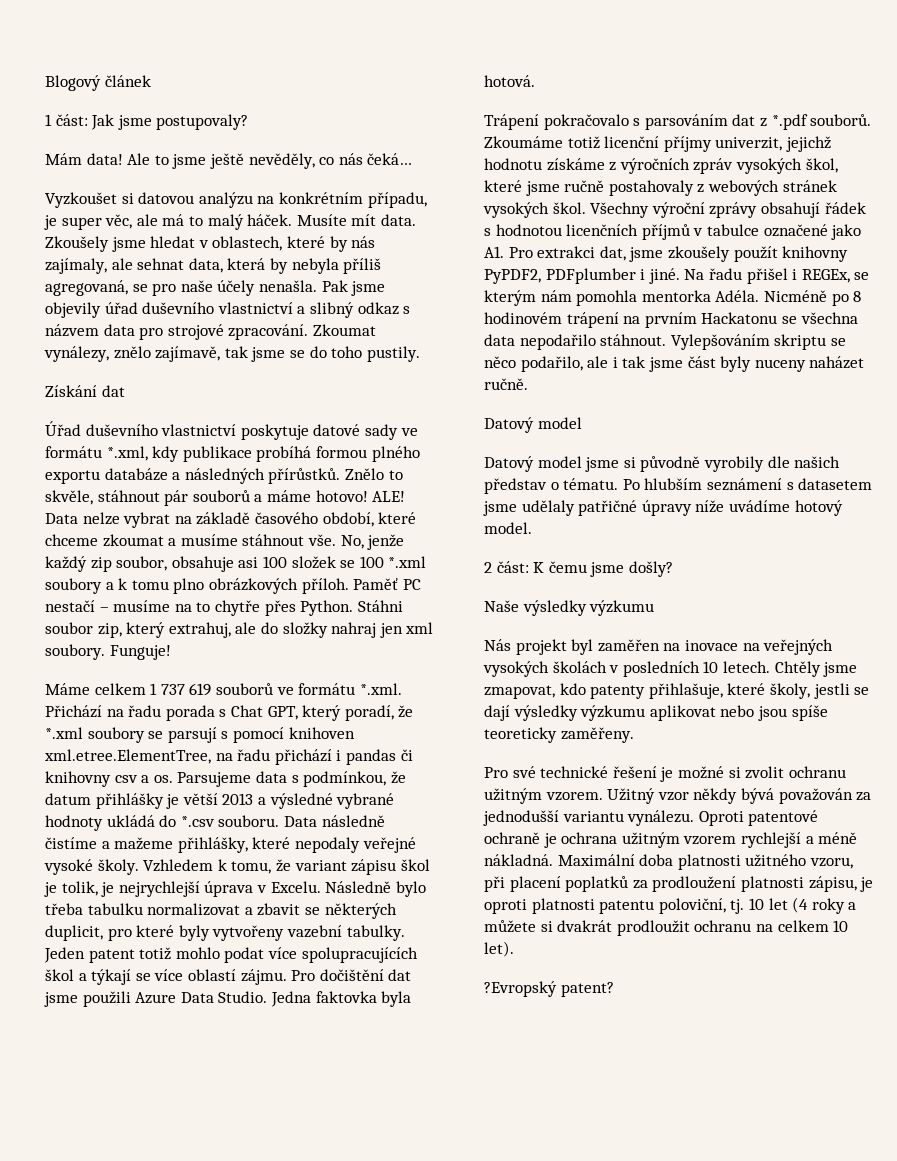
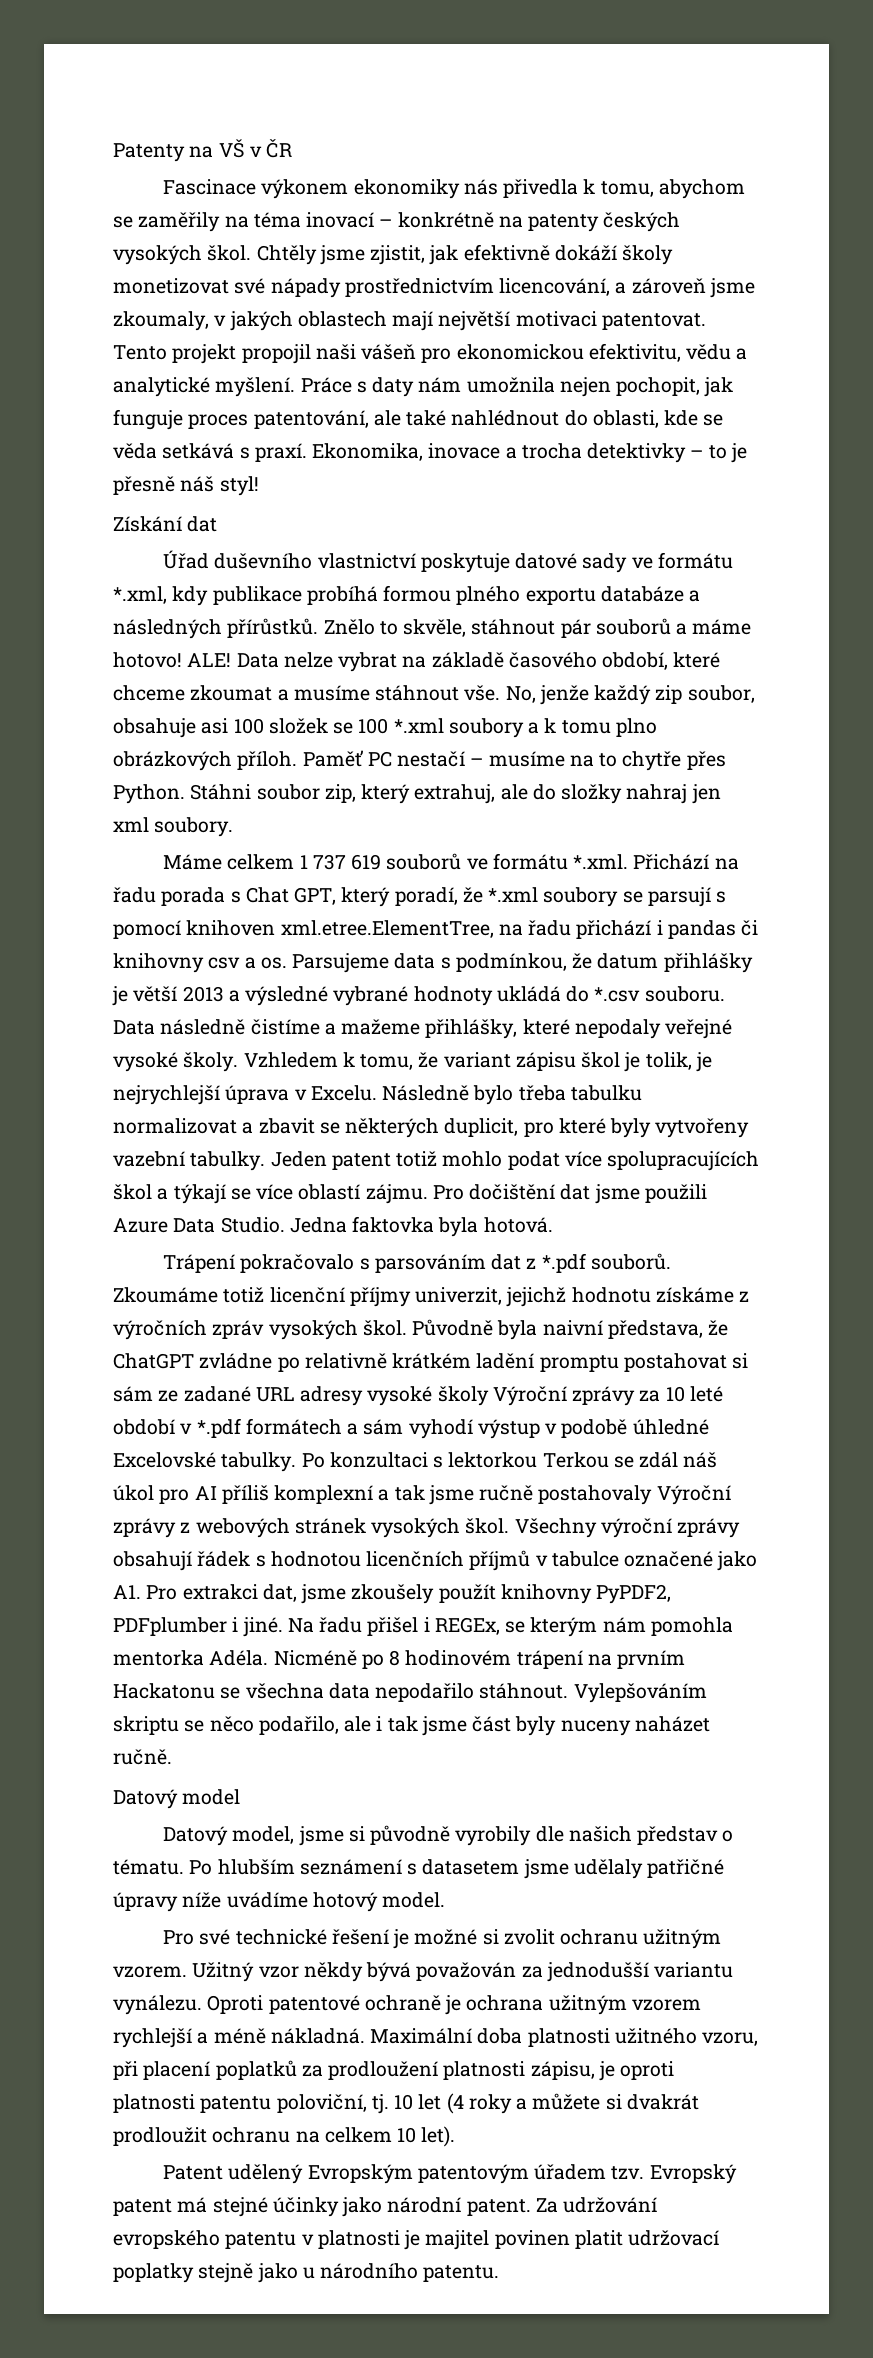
- Blogový článek
- 1 část: Jak jsme postupovaly?
- Mám data! Ale to jsme ještě nevěděly, co nás čeká…
- Vyzkoušet si datovou analýzu na konkrétním případu, je super věc, ale má to malý háček. Musíte mít data. Zkoušely jsme hledat v oblastech, které by nás zajímaly, ale sehnat data, která by nebyla příliš agregovaná, se pro naše účely nenašla. Pak jsme objevily úřad duševního vlastnictví a slibný odkaz s názvem data pro strojové zpracování. Zkoumat vynálezy, znělo zajímavě, tak jsme se do toho pustily.
+ Patenty na VŠ v ČR
+ Fascinace výkonem ekonomiky nás přivedla k tomu, abychom se zaměřily na téma inovací – konkrétně na patenty českých vysokých škol. Chtěly jsme zjistit, jak efektivně dokáží školy monetizovat své nápady prostřednictvím licencování, a zároveň jsme zkoumaly, v jakých oblastech mají největší motivaci patentovat. Tento projekt propojil naši vášeň pro ekonomickou efektivitu, vědu a analytické myšlení. Práce s daty nám umožnila nejen pochopit, jak funguje proces patentování, ale také nahlédnout do oblasti, kde se věda setkává s praxí. Ekonomika, inovace a trocha detektivky – to je přesně náš styl!
- Funguje!
- Zkoumáme totiž licenční příjmy univerzit, jejichž hodnotu získáme z výročních zpráv vysokých škol, které jsme ručně postahovaly z webových stránek vysokých škol.
+ Zkoumáme totiž licenční příjmy univerzit, jejichž hodnotu získáme z výročních zpráv vysokých škol. Původně byla naivní představa, že ChatGPT zvládne po relativně krátkém ladění promptu postahovat si sám ze zadané URL adresy vysoké školy Výroční zprávy za 10 leté období v *.pdf formátech a sám vyhodí výstup v podobě úhledné Excelovské tabulky. Po konzultaci s lektorkou Terkou se zdál náš úkol pro AI příliš komplexní a tak jsme ručně postahovaly Výroční zprávy z webových stránek vysokých škol.
- Datový model jsme si původně vyrobily dle našich představ o tématu.
+ Datový model, jsme si původně vyrobily dle našich představ o tématu.
- 2 část: K čemu jsme došly?
- Naše výsledky výzkumu
- Nás projekt byl zaměřen na inovace na veřejných vysokých školách v posledních 10 letech. Chtěly jsme zmapovat, kdo patenty přihlašuje, které školy, jestli se dají výsledky výzkumu aplikovat nebo jsou spíše teoreticky zaměřeny.
- ?Evropský patent?
+ Patent udělený Evropským patentovým úřadem tzv. Evropský patent má stejné účinky jako národní patent. Za udržování evropského patentu v platnosti je majitel povinen platit udržovací poplatky stejně jako u národního patentu.

